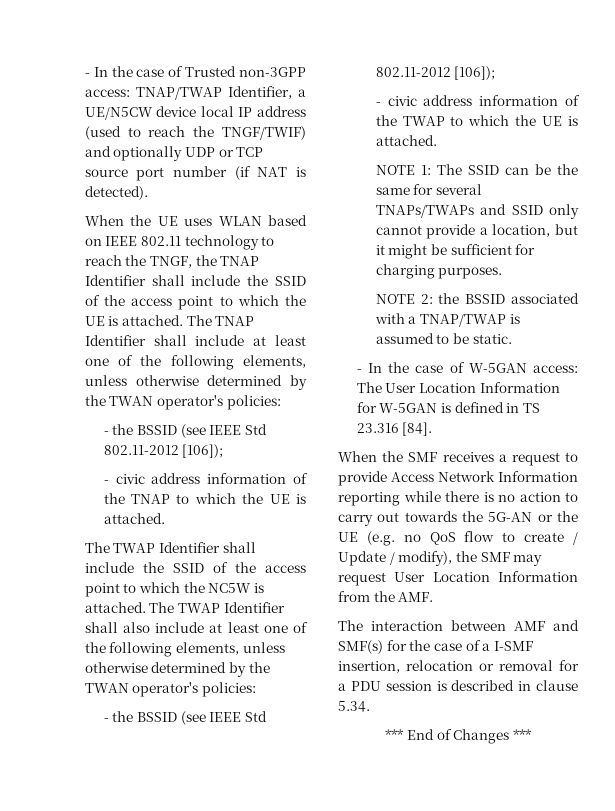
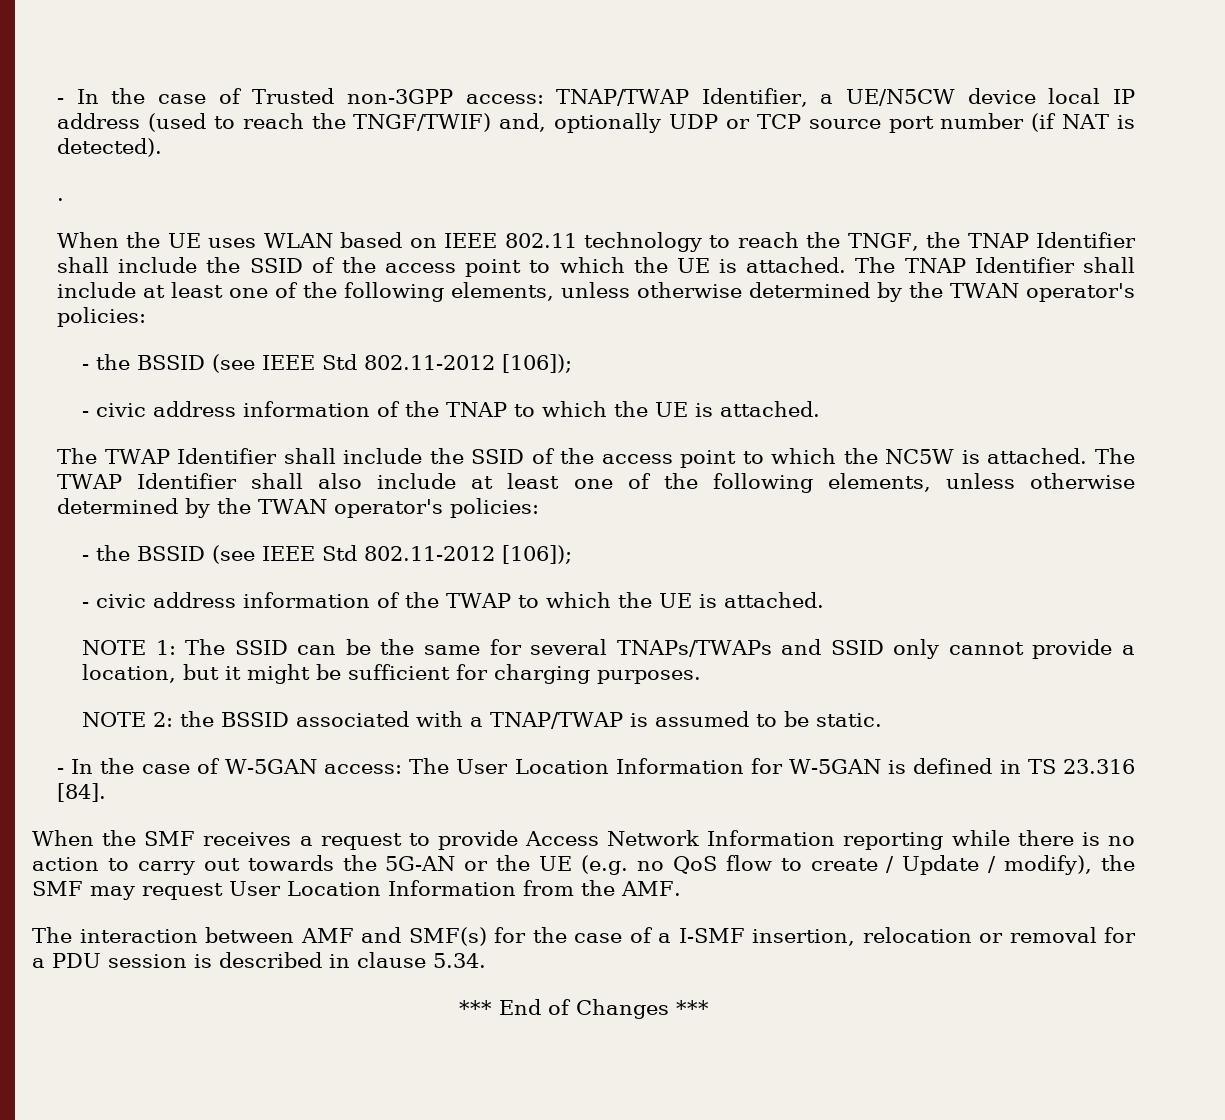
- - In the case of Trusted non-3GPP access: TNAP/TWAP Identifier, a UE/N5CW device local IP address (used to reach the TNGF/TWIF) and optionally UDP or TCP source port number (if NAT is detected).
+ - In the case of Trusted non-3GPP access: TNAP/TWAP Identifier, a UE/N5CW device local IP address (used to reach the TNGF/TWIF) and, optionally UDP or TCP source port number (if NAT is detected).
+ .

